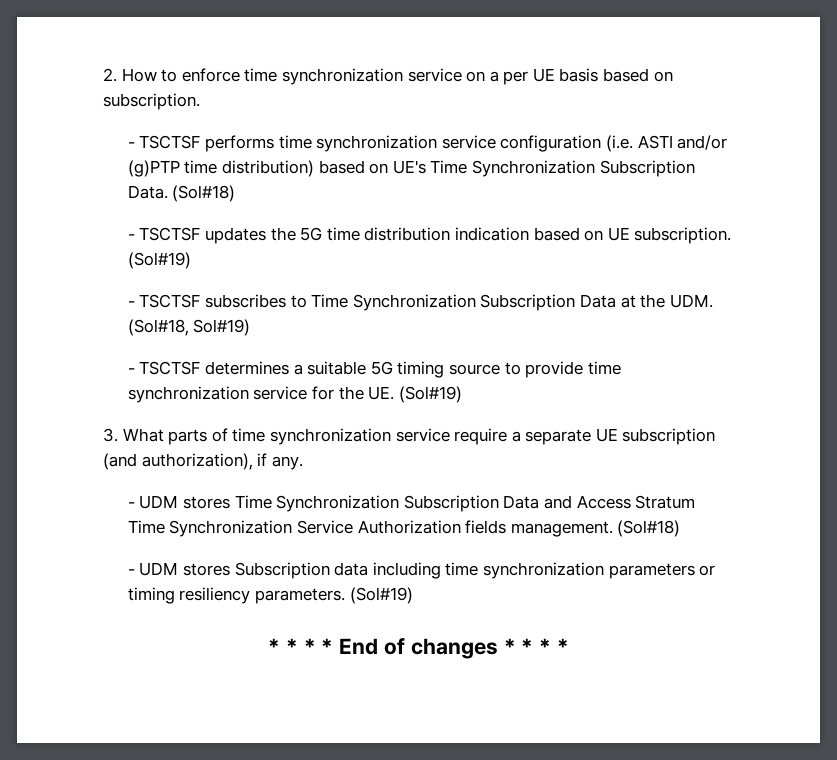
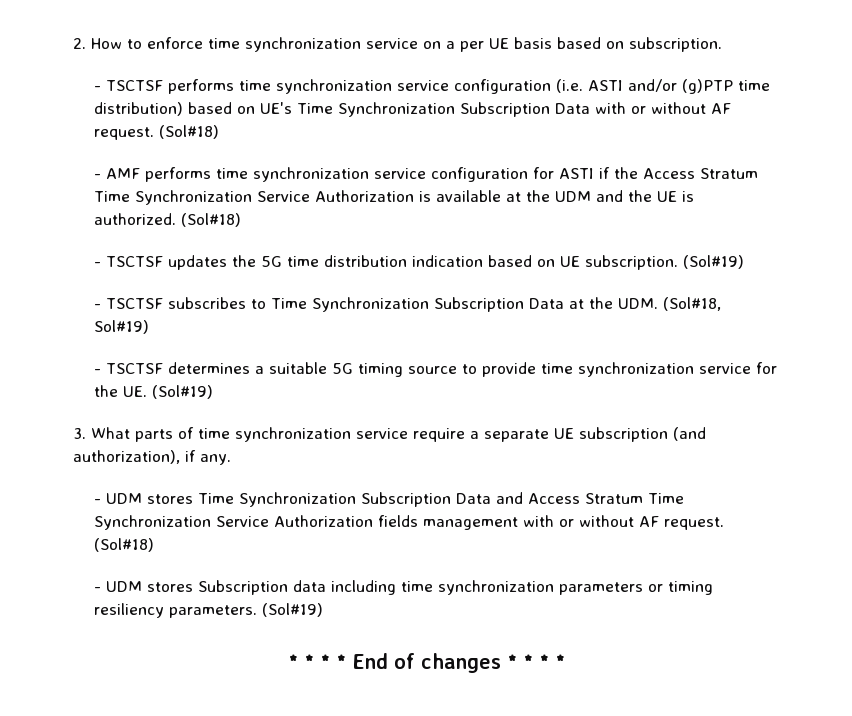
- - TSCTSF performs time synchronization service configuration (i.e. ASTI and/or (g)PTP time distribution) based on UE's Time Synchronization Subscription Data.
+ - TSCTSF performs time synchronization service configuration (i.e. ASTI and/or (g)PTP time distribution) based on UE's Time Synchronization Subscription Data with or without AF request. (Sol#18)
+ - AMF performs time synchronization service configuration for ASTI if the Access Stratum Time Synchronization Service Authorization is available at the UDM and the UE is authorized.
- - UDM stores Time Synchronization Subscription Data and Access Stratum Time Synchronization Service Authorization fields management.
+ - UDM stores Time Synchronization Subscription Data and Access Stratum Time Synchronization Service Authorization fields management with or without AF request.

